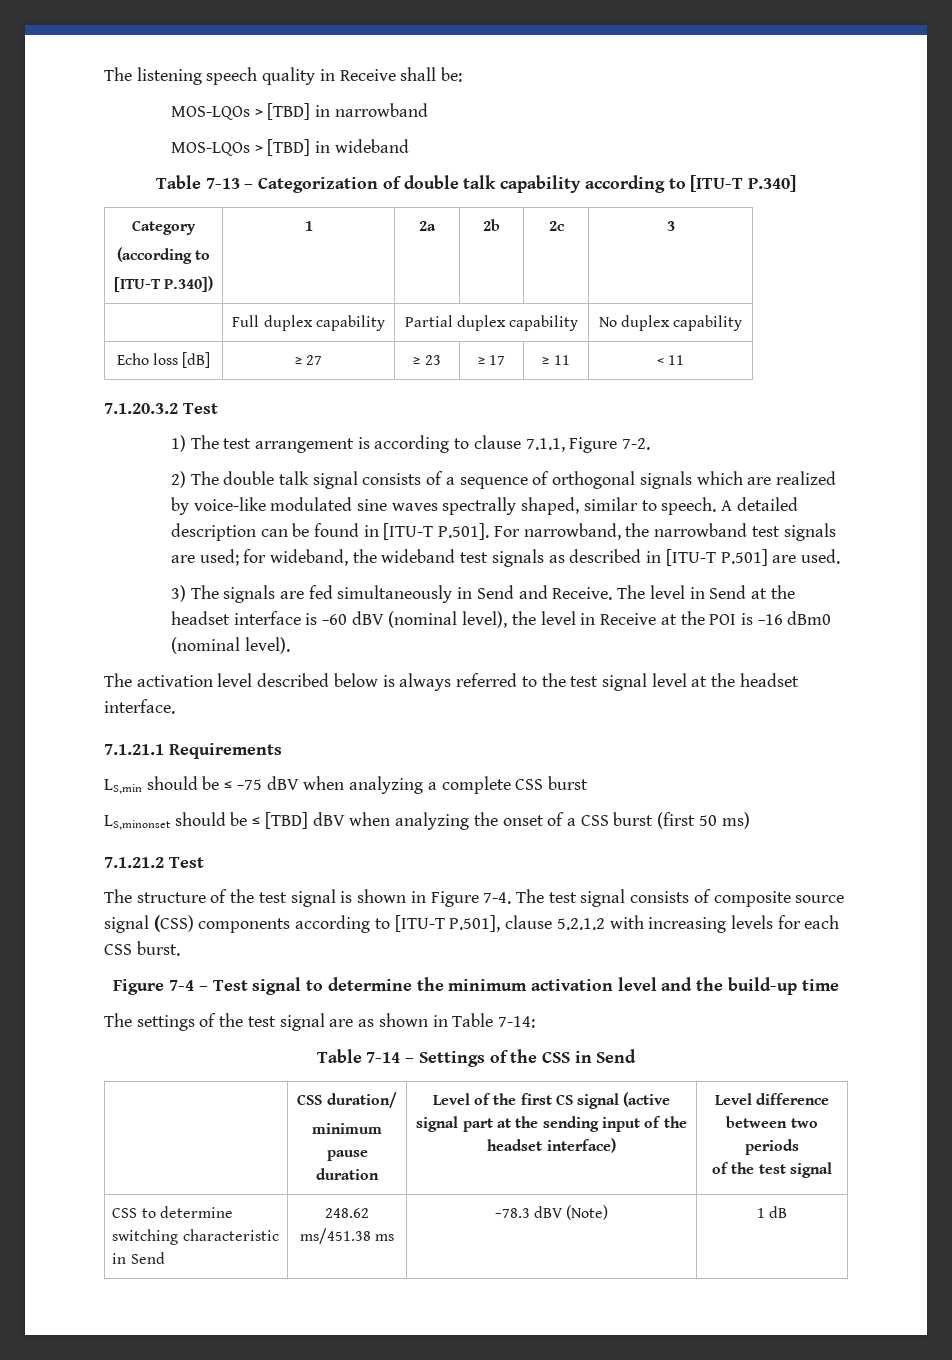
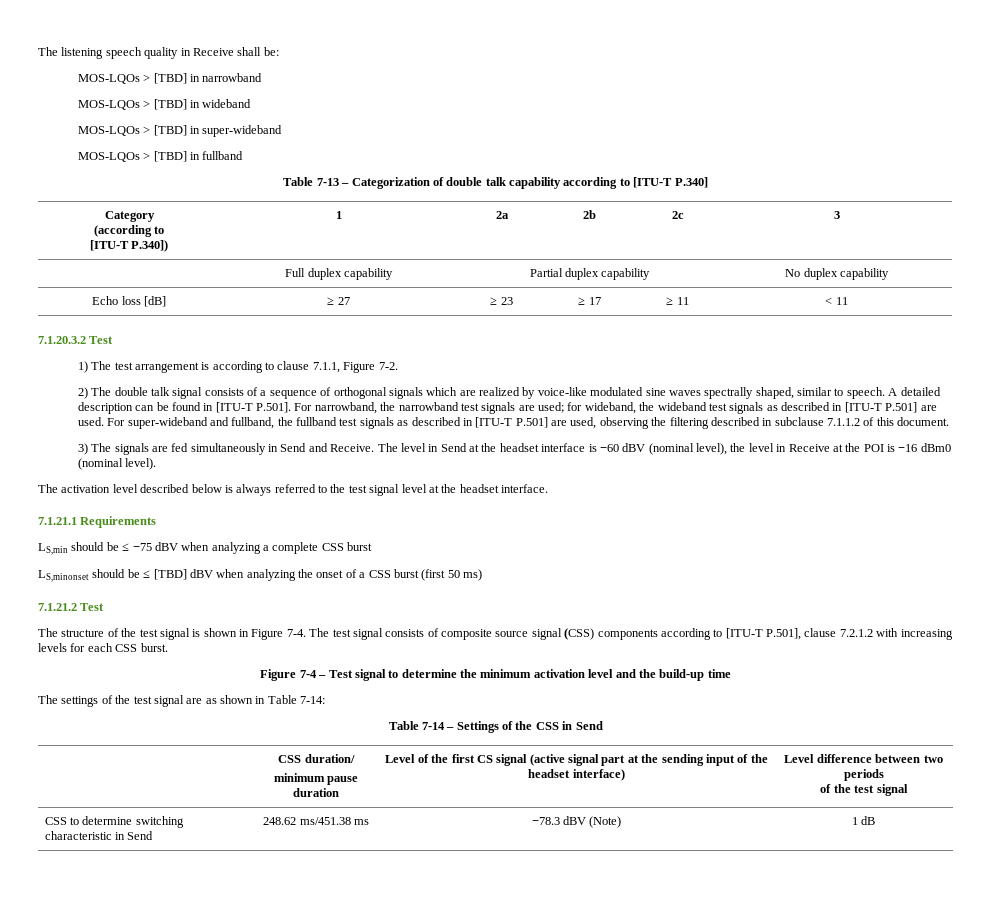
+ MOS-LQOs > [TBD] in super-wideband
+ MOS-LQOs > [TBD] in fullband
+ For super-wideband and fullband, the fullband test signals as described in [ITU-T P.501] are used, observing the filtering described in subclause 7.1.1.2 of this document.
- The test signal consists of composite source signal (CSS) components according to [ITU-T P.501], clause 5.2.1.2 with increasing levels for each CSS burst.
+ The test signal consists of composite source signal (CSS) components according to [ITU-T P.501], clause 7.2.1.2 with increasing levels for each CSS burst.

